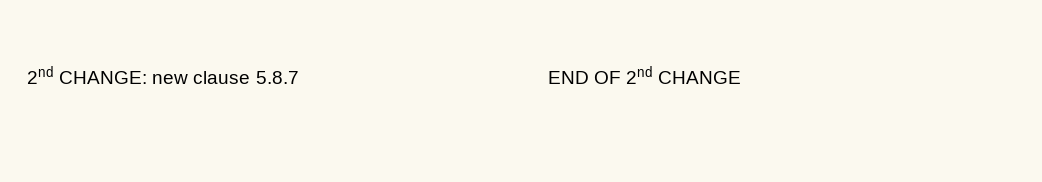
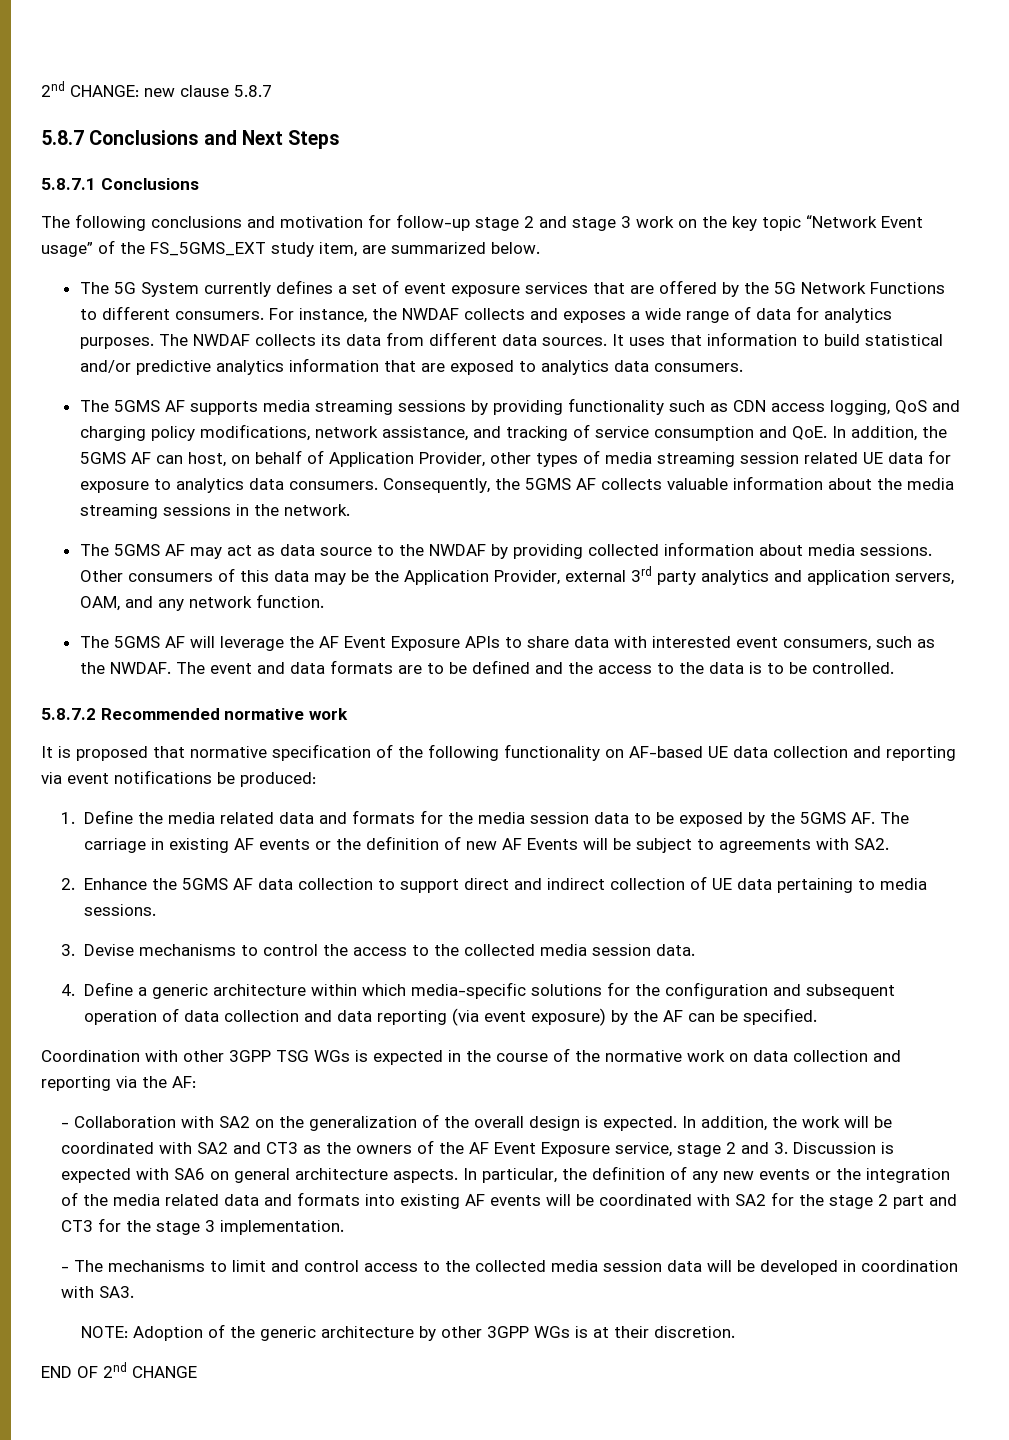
+ 5.8.7 Conclusions and Next Steps
+ 5.8.7.1 Conclusions
+ The following conclusions and motivation for follow-up stage 2 and stage 3 work on the key topic “Network Event usage” of the FS_5GMS_EXT study item, are summarized below.
+ The 5G System currently defines a set of event exposure services that are offered by the 5G Network Functions to different consumers. For instance, the NWDAF collects and exposes a wide range of data for analytics purposes. The NWDAF collects its data from different data sources. It uses that information to build statistical and/or predictive analytics information that are exposed to analytics data consumers.
+ The 5GMS AF supports media streaming sessions by providing functionality such as CDN access logging, QoS and charging policy modifications, network assistance, and tracking of service consumption and QoE. In addition, the 5GMS AF can host, on behalf of Application Provider, other types of media streaming session related UE data for exposure to analytics data consumers. Consequently, the 5GMS AF collects valuable information about the media streaming sessions in the network.
+ The 5GMS AF may act as data source to the NWDAF by providing collected information about media sessions. Other consumers of this data may be the Application Provider, external 3rd party analytics and application servers, OAM, and any network function.
+ The 5GMS AF will leverage the AF Event Exposure APIs to share data with interested event consumers, such as the NWDAF. The event and data formats are to be defined and the access to the data is to be controlled.
+ 5.8.7.2 Recommended normative work
+ It is proposed that normative specification of the following functionality on AF-based UE data collection and reporting via event notifications be produced:
+ 1. Define the media related data and formats for the media session data to be exposed by the 5GMS AF. The carriage in existing AF events or the definition of new AF Events will be subject to agreements with SA2.
+ 2. Enhance the 5GMS AF data collection to support direct and indirect collection of UE data pertaining to media sessions.
+ 3. Devise mechanisms to control the access to the collected media session data.
+ 4. Define a generic architecture within which media-specific solutions for the configuration and subsequent operation of data collection and data reporting (via event exposure) by the AF can be specified.
+ Coordination with other 3GPP TSG WGs is expected in the course of the normative work on data collection and reporting via the AF:
+ - Collaboration with SA2 on the generalization of the overall design is expected. In addition, the work will be coordinated with SA2 and CT3 as the owners of the AF Event Exposure service, stage 2 and 3. Discussion is expected with SA6 on general architecture aspects. In particular, the definition of any new events or the integration of the media related data and formats into existing AF events will be coordinated with SA2 for the stage 2 part and CT3 for the stage 3 implementation.
+ - The mechanisms to limit and control access to the collected media session data will be developed in coordination with SA3.
+ NOTE: Adoption of the generic architecture by other 3GPP WGs is at their discretion.

